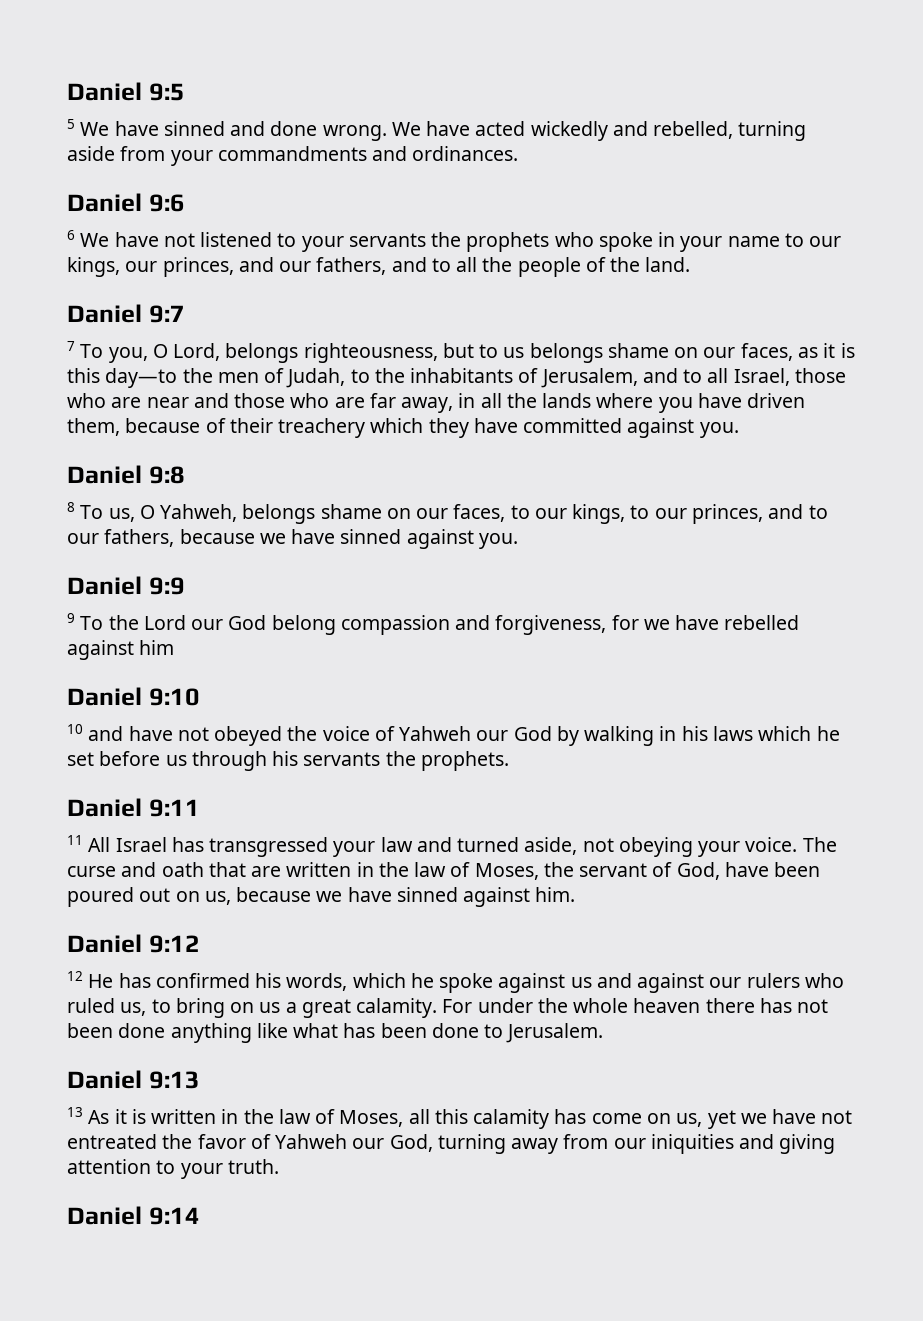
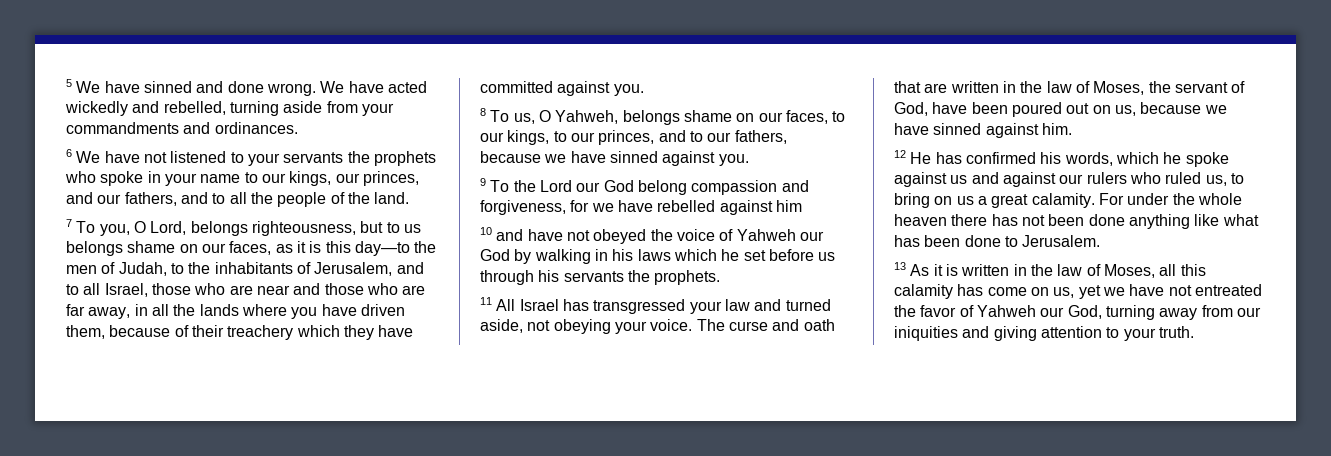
- Daniel 9:5
- Daniel 9:6
- Daniel 9:7
- Daniel 9:8
- Daniel 9:9
- Daniel 9:10
- Daniel 9:11
- Daniel 9:12
- Daniel 9:13
- Daniel 9:14

